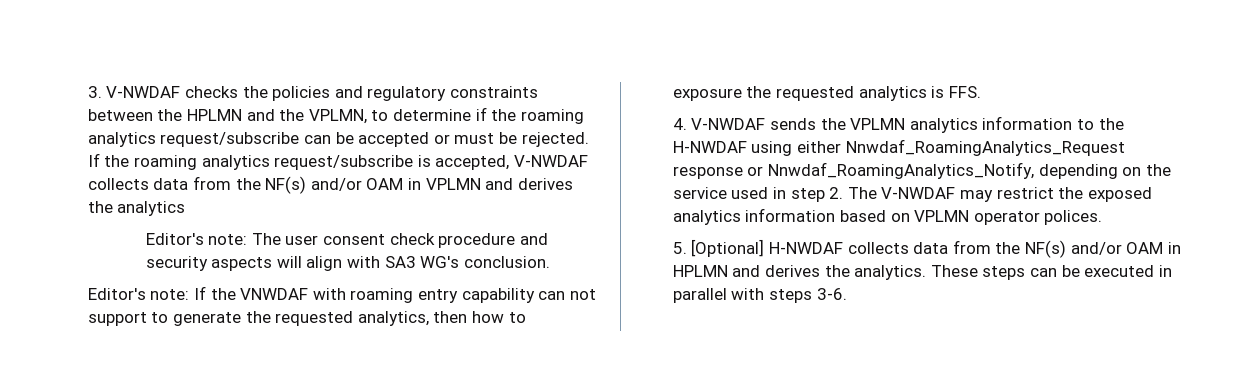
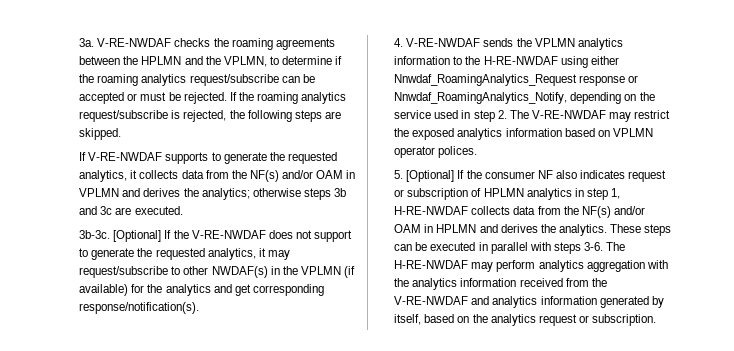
- 3. V-NWDAF checks the policies and regulatory constraints between the HPLMN and the VPLMN, to determine if the roaming analytics request/subscribe can be accepted or must be rejected.
+ 3a. V-RE-NWDAF checks the roaming agreements between the HPLMN and the VPLMN, to determine if the roaming analytics request/subscribe can be accepted or must be rejected.
- If the roaming analytics request/subscribe is accepted, V-NWDAF collects data from the NF(s) and/or OAM in VPLMN and derives the analytics
- Editor's note: The user consent check procedure and security aspects will align with SA3 WG's conclusion.
- Editor's note: If the VNWDAF with roaming entry capability can not support to generate the requested analytics, then how to exposure the requested analytics is FFS.
+ If the roaming analytics request/subscribe is rejected, the following steps are skipped.
+ If V-RE-NWDAF supports to generate the requested analytics, it collects data from the NF(s) and/or OAM in VPLMN and derives the analytics; otherwise steps 3b and 3c are executed.
+ 3b-3c. [Optional] If the V-RE-NWDAF does not support to generate the requested analytics, it may request/subscribe to other NWDAF(s) in the VPLMN (if available) for the analytics and get corresponding response/notification(s).
- 4. V-NWDAF sends the VPLMN analytics information to the H-NWDAF using either Nnwdaf_RoamingAnalytics_Request response or Nnwdaf_RoamingAnalytics_Notify, depending on the service used in step 2. The V-NWDAF may restrict the exposed analytics information based on VPLMN operator polices.
+ 4. V-RE-NWDAF sends the VPLMN analytics information to the H-RE-NWDAF using either Nnwdaf_RoamingAnalytics_Request response or Nnwdaf_RoamingAnalytics_Notify, depending on the service used in step 2. The V-RE-NWDAF may restrict the exposed analytics information based on VPLMN operator polices.
- 5. [Optional] H-NWDAF collects data from the NF(s) and/or OAM in HPLMN and derives the analytics.
+ 5. [Optional] If the consumer NF also indicates request or subscription of HPLMN analytics in step 1, H-RE-NWDAF collects data from the NF(s) and/or OAM in HPLMN and derives the analytics.
+ The H-RE-NWDAF may perform analytics aggregation with the analytics information received from the V-RE-NWDAF and analytics information generated by itself, based on the analytics request or subscription.

